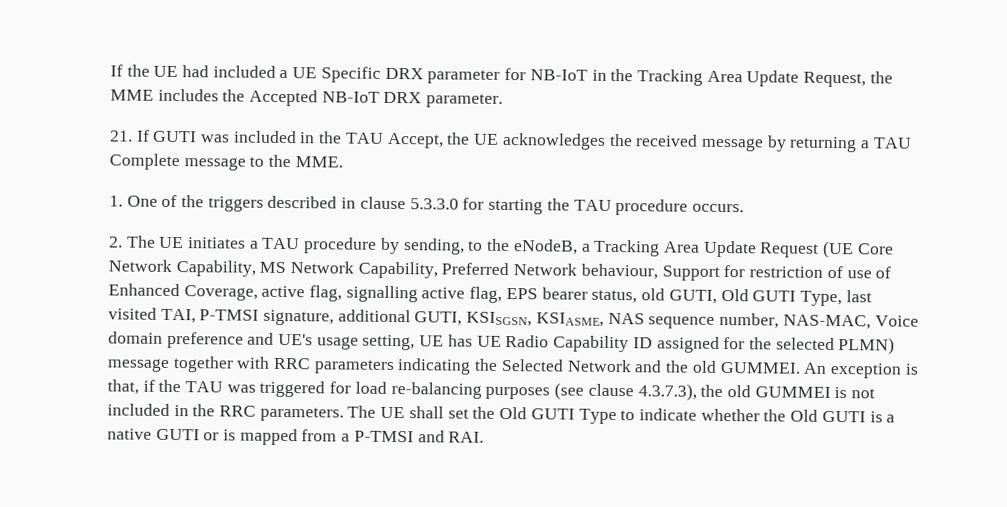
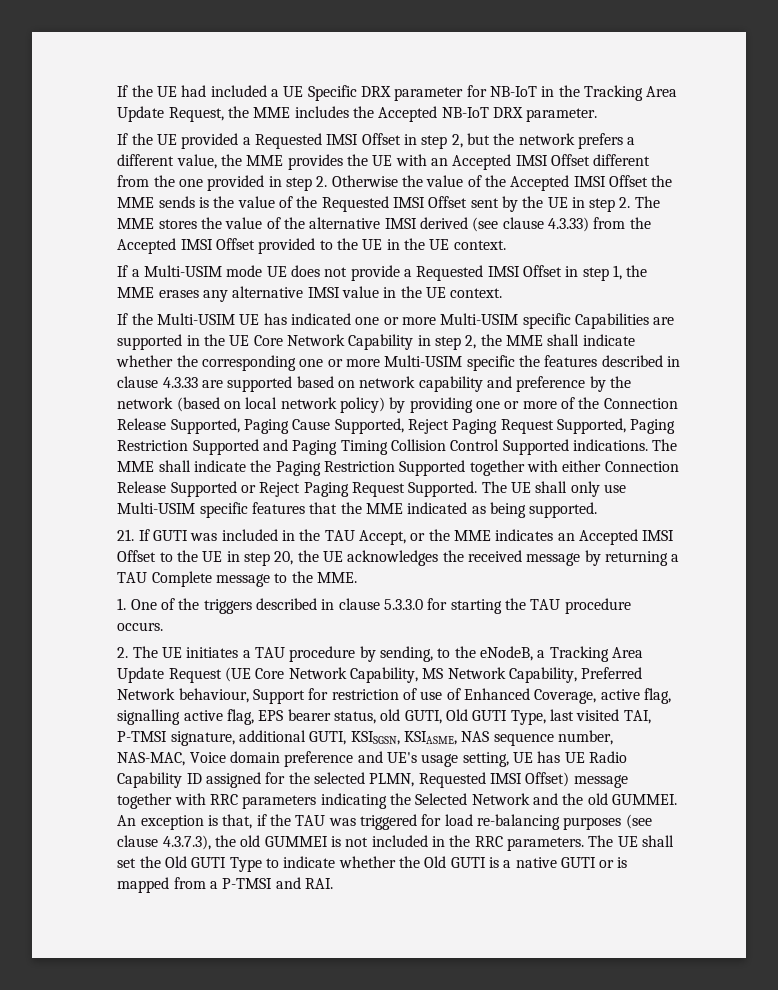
+ If the UE provided a Requested IMSI Offset in step 2, but the network prefers a different value, the MME provides the UE with an Accepted IMSI Offset different from the one provided in step 2. Otherwise the value of the Accepted IMSI Offset the MME sends is the value of the Requested IMSI Offset sent by the UE in step 2. The MME stores the value of the alternative IMSI derived (see clause 4.3.33) from the Accepted IMSI Offset provided to the UE in the UE context.
+ If a Multi-USIM mode UE does not provide a Requested IMSI Offset in step 1, the MME erases any alternative IMSI value in the UE context.
+ If the Multi-USIM UE has indicated one or more Multi-USIM specific Capabilities are supported in the UE Core Network Capability in step 2, the MME shall indicate whether the corresponding one or more Multi-USIM specific the features described in clause 4.3.33 are supported based on network capability and preference by the network (based on local network policy) by providing one or more of the Connection Release Supported, Paging Cause Supported, Reject Paging Request Supported, Paging Restriction Supported and Paging Timing Collision Control Supported indications. The MME shall indicate the Paging Restriction Supported together with either Connection Release Supported or Reject Paging Request Supported. The UE shall only use Multi-USIM specific features that the MME indicated as being supported.
- 21. If GUTI was included in the TAU Accept, the UE acknowledges the received message by returning a TAU Complete message to the MME.
+ 21. If GUTI was included in the TAU Accept, or the MME indicates an Accepted IMSI Offset to the UE in step 20, the UE acknowledges the received message by returning a TAU Complete message to the MME.
- 2. The UE initiates a TAU procedure by sending, to the eNodeB, a Tracking Area Update Request (UE Core Network Capability, MS Network Capability, Preferred Network behaviour, Support for restriction of use of Enhanced Coverage, active flag, signalling active flag, EPS bearer status, old GUTI, Old GUTI Type, last visited TAI, P-TMSI signature, additional GUTI, KSISGSN, KSIASME, NAS sequence number, NAS-MAC, Voice domain preference and UE's usage setting, UE has UE Radio Capability ID assigned for the selected PLMN) message together with RRC parameters indicating the Selected Network and the old GUMMEI.
+ 2. The UE initiates a TAU procedure by sending, to the eNodeB, a Tracking Area Update Request (UE Core Network Capability, MS Network Capability, Preferred Network behaviour, Support for restriction of use of Enhanced Coverage, active flag, signalling active flag, EPS bearer status, old GUTI, Old GUTI Type, last visited TAI, P-TMSI signature, additional GUTI, KSISGSN, KSIASME, NAS sequence number, NAS-MAC, Voice domain preference and UE's usage setting, UE has UE Radio Capability ID assigned for the selected PLMN, Requested IMSI Offset) message together with RRC parameters indicating the Selected Network and the old GUMMEI.

